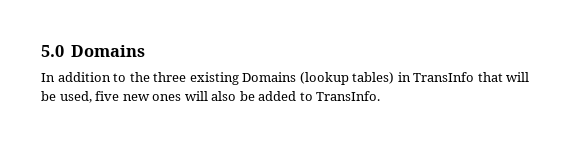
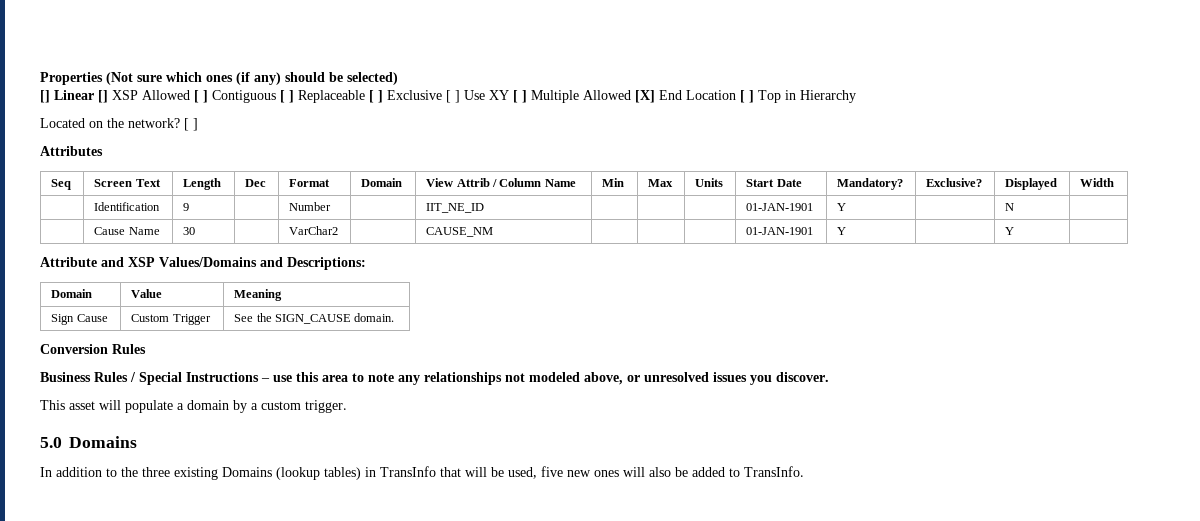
+ Properties (Not sure which ones (if any) should be selected)
+ [] Linear [] XSP Allowed [ ] Contiguous [ ] Replaceable [ ] Exclusive [ ] Use XY [ ] Multiple Allowed [X] End Location [ ] Top in Hierarchy
+ Located on the network? [ ]
+ Attributes
+ Seq | Screen Text | Length | Dec | Format | Domain | View Attrib / Column Name | Min | Max | Units | Start Date | Mandatory? | Exclusive? | Displayed | Width
+ | Identification | 9 | | Number | | IIT_NE_ID | | | | 01-JAN-1901 | Y | | N |
+ | Cause Name | 30 | | VarChar2 | | CAUSE_NM | | | | 01-JAN-1901 | Y | | Y |
+ Attribute and XSP Values/Domains and Descriptions:
+ Domain | Value | Meaning
+ Sign Cause | Custom Trigger | See the SIGN_CAUSE domain.
+ Conversion Rules
+ Business Rules / Special Instructions – use this area to note any relationships not modeled above, or unresolved issues you discover.
+ This asset will populate a domain by a custom trigger.

